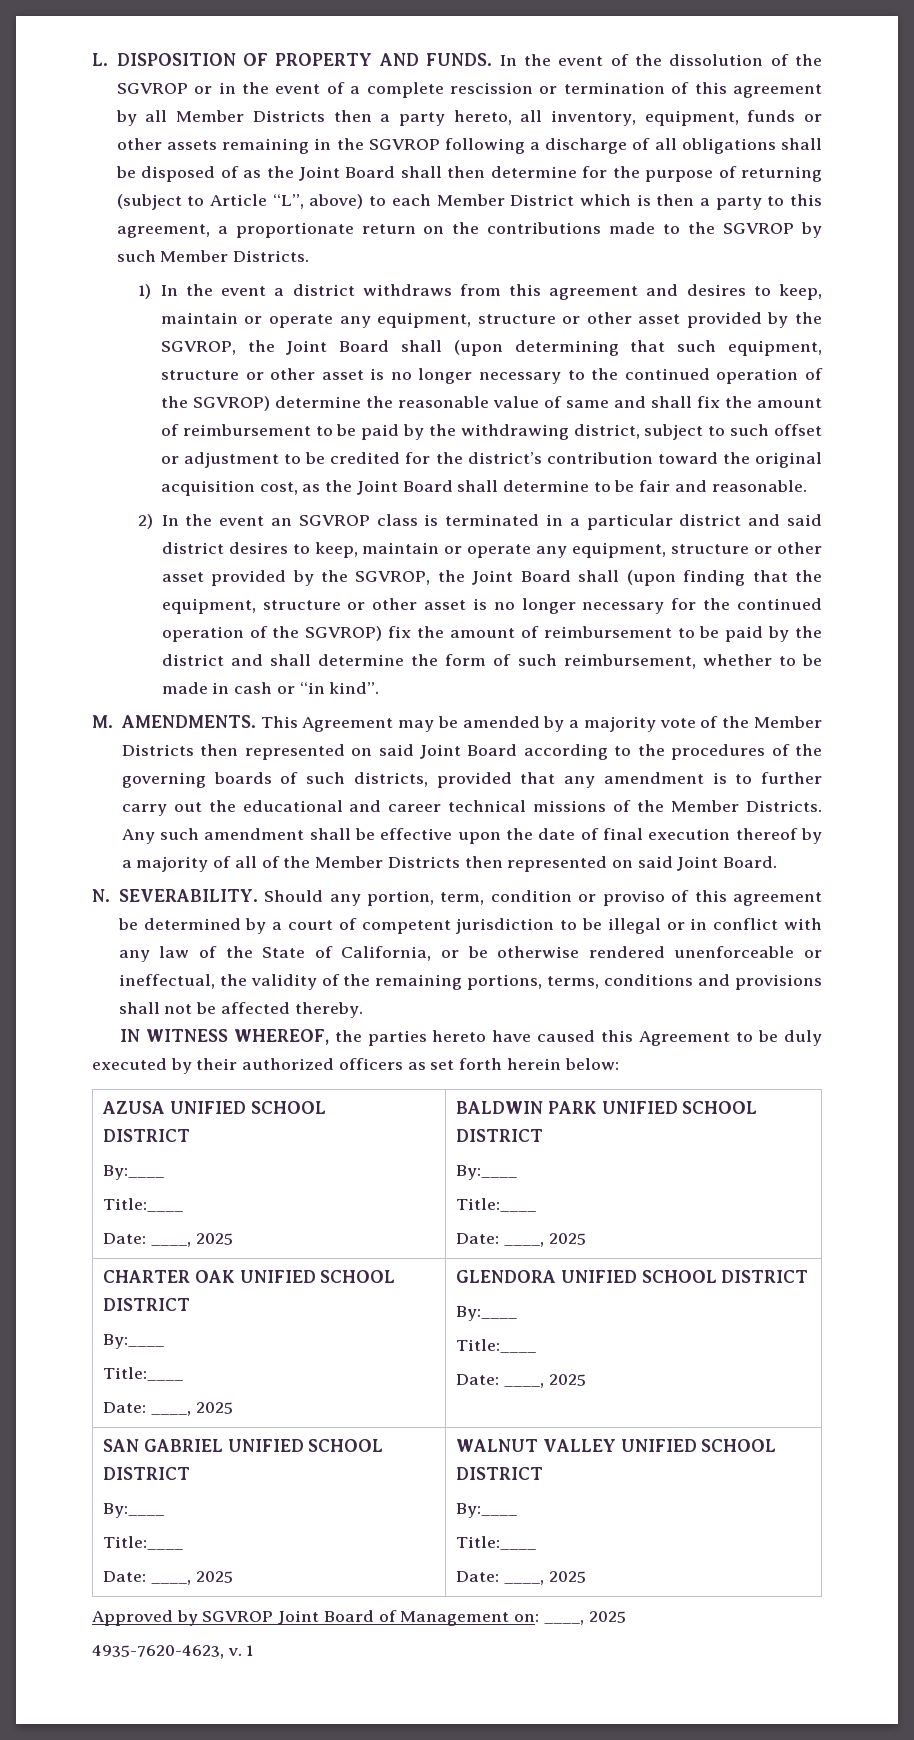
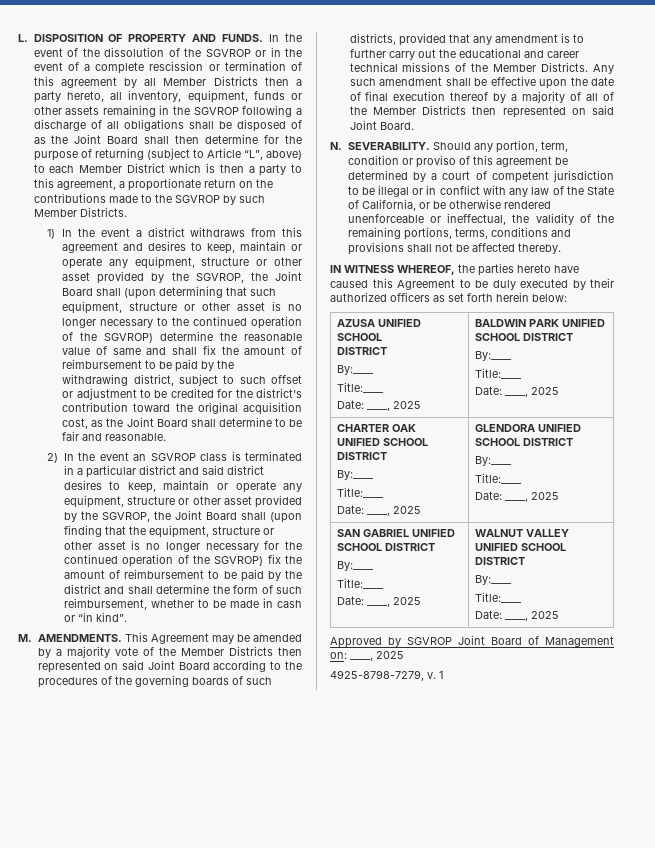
- 4935-7620-4623, v.
+ 4925-8798-7279, v.

